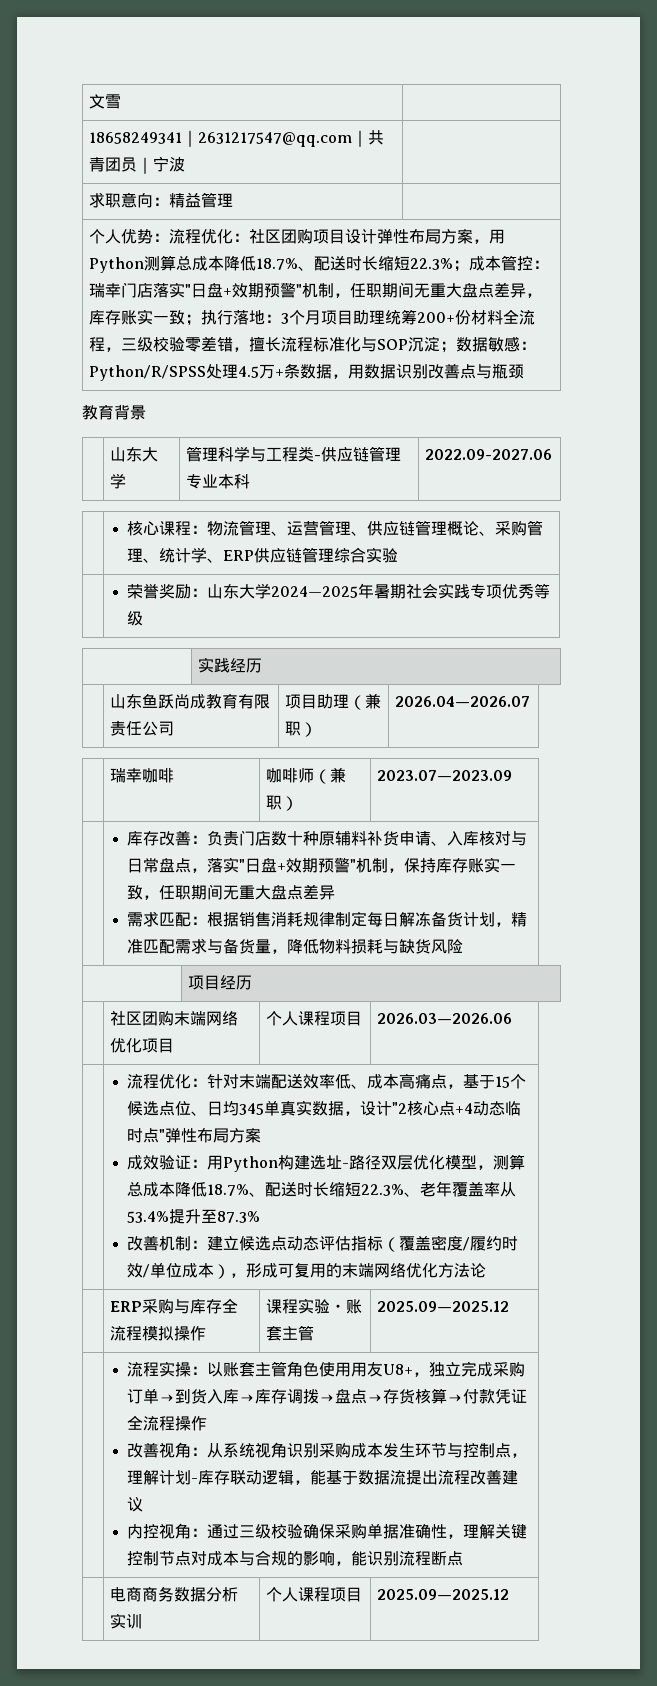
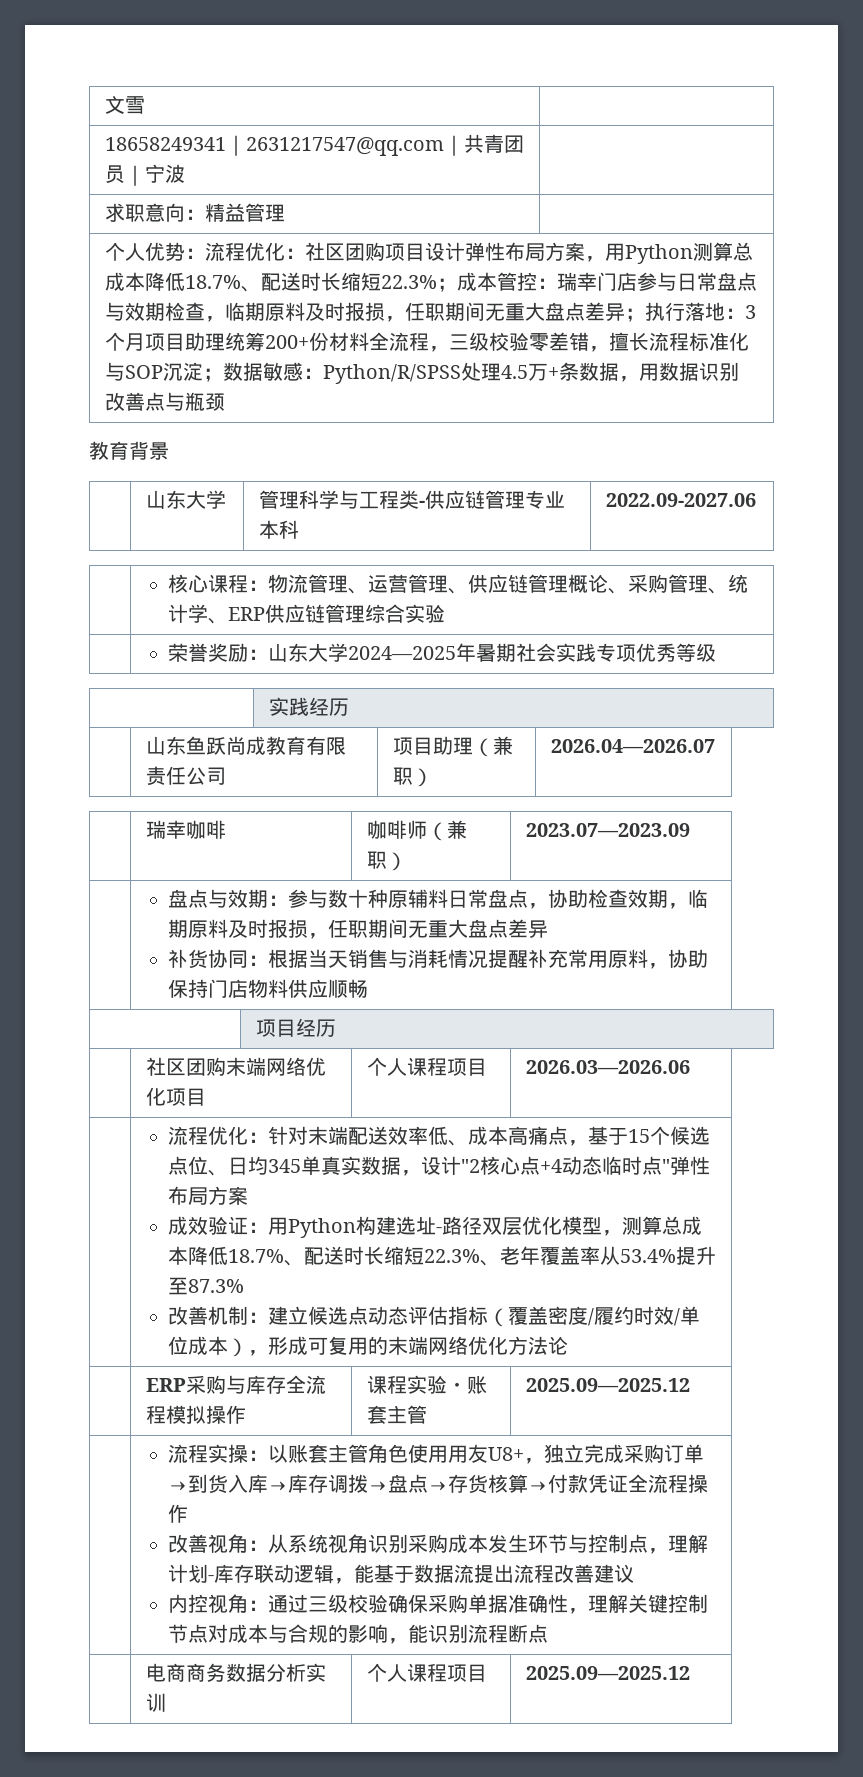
- 瑞幸门店落实"日盘+效期预警"机制，任职期间无重大盘点差异，库存账实一致；
+ 瑞幸门店参与日常盘点与效期检查，临期原料及时报损，任职期间无重大盘点差异；
- 库存改善：负责门店数十种原辅料补货申请、入库核对与日常盘点，落实"日盘+效期预警"机制，保持库存账实一致，任职期间无重大盘点差异
+ 盘点与效期：参与数十种原辅料日常盘点，协助检查效期，临期原料及时报损，任职期间无重大盘点差异
- 需求匹配：根据销售消耗规律制定每日解冻备货计划，精准匹配需求与备货量，降低物料损耗与缺货风险
+ 补货协同：根据当天销售与消耗情况提醒补充常用原料，协助保持门店物料供应顺畅

